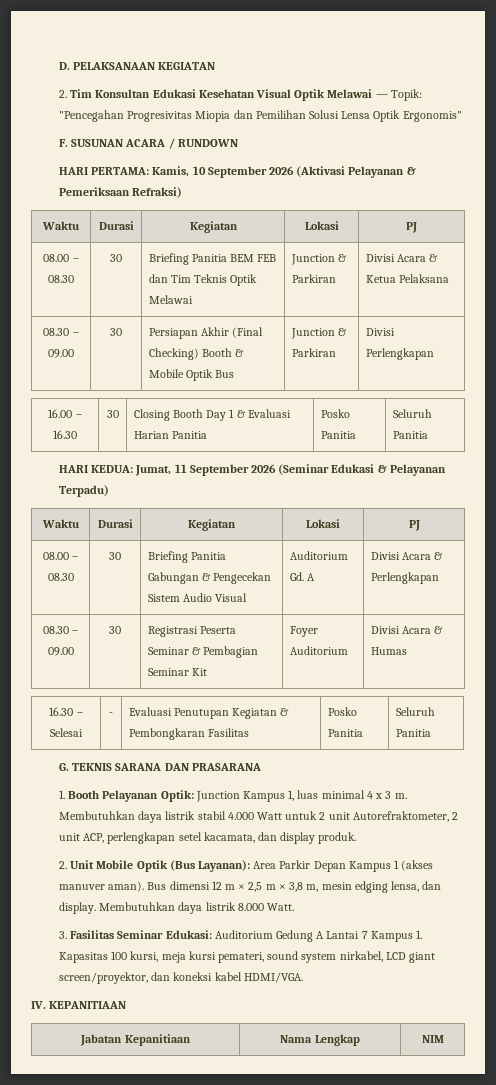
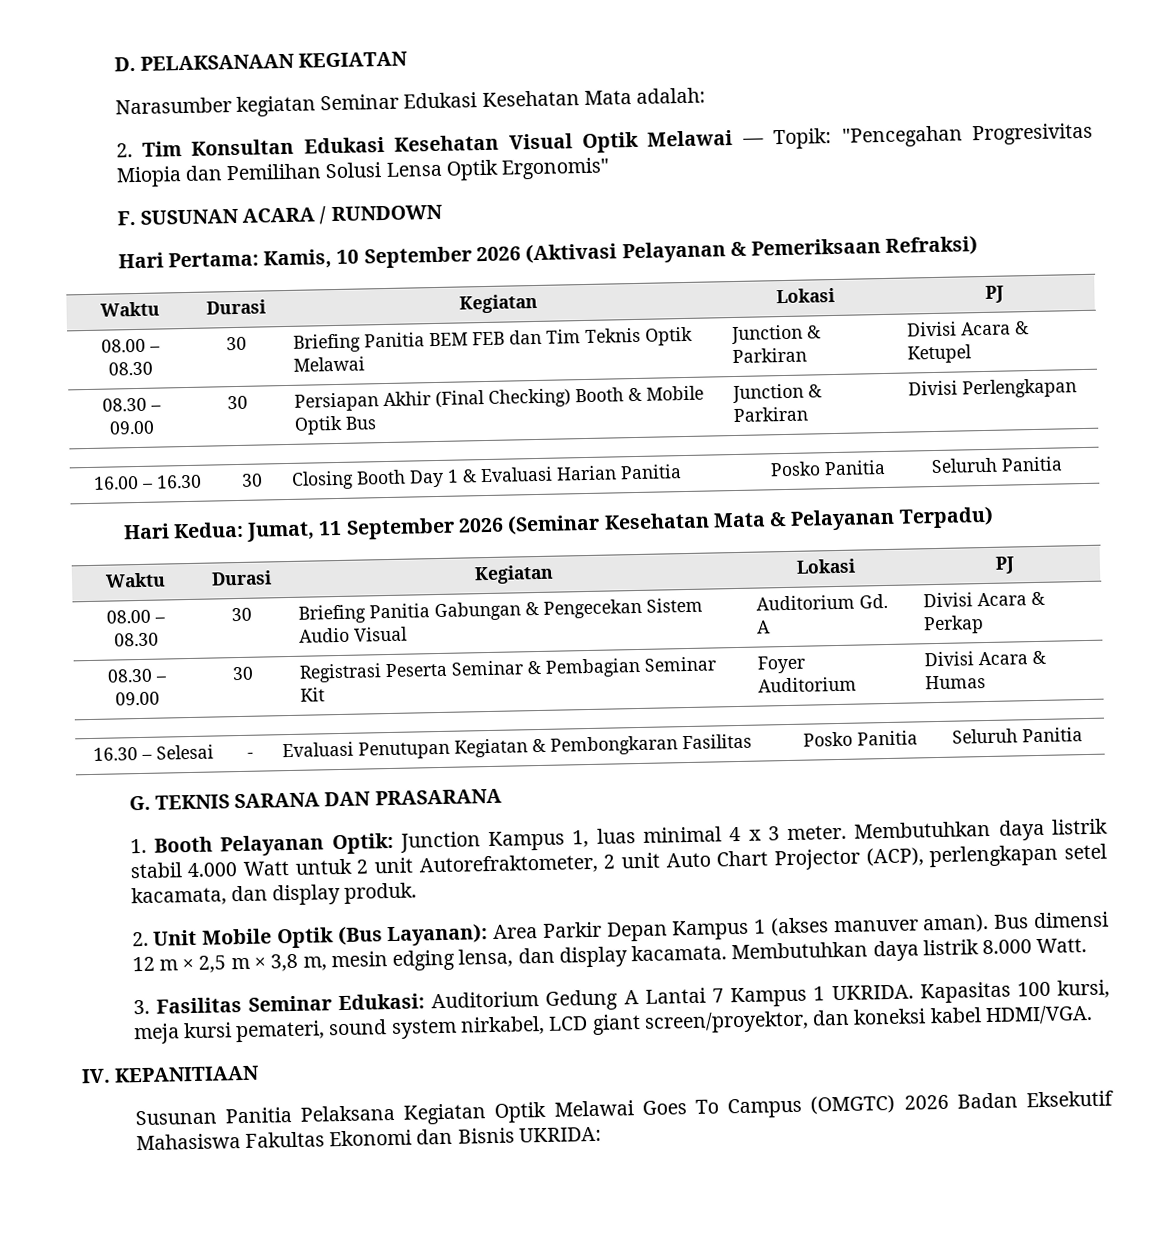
+ Narasumber kegiatan Seminar Edukasi Kesehatan Mata adalah:
- HARI PERTAMA: Kamis, 10 September 2026 (Aktivasi Pelayanan & Pemeriksaan Refraksi)
+ Hari Pertama: Kamis, 10 September 2026 (Aktivasi Pelayanan & Pemeriksaan Refraksi)
- 08.00 – 08.30 | 30 | Briefing Panitia BEM FEB dan Tim Teknis Optik Melawai | Junction & Parkiran | Divisi Acara & Ketua Pelaksana
+ 08.00 – 08.30 | 30 | Briefing Panitia BEM FEB dan Tim Teknis Optik Melawai | Junction & Parkiran | Divisi Acara & Ketupel
- HARI KEDUA: Jumat, 11 September 2026 (Seminar Edukasi & Pelayanan Terpadu)
+ Hari Kedua: Jumat, 11 September 2026 (Seminar Kesehatan Mata & Pelayanan Terpadu)
- 08.00 – 08.30 | 30 | Briefing Panitia Gabungan & Pengecekan Sistem Audio Visual | Auditorium Gd. A | Divisi Acara & Perlengkapan
+ 08.00 – 08.30 | 30 | Briefing Panitia Gabungan & Pengecekan Sistem Audio Visual | Auditorium Gd. A | Divisi Acara & Perkap
- 1. Booth Pelayanan Optik: Junction Kampus 1, luas minimal 4 x 3 m.
+ 1. Booth Pelayanan Optik: Junction Kampus 1, luas minimal 4 x 3 meter.
- Membutuhkan daya listrik stabil 4.000 Watt untuk 2 unit Autorefraktometer, 2 unit ACP, perlengkapan setel kacamata, dan display produk.
+ Membutuhkan daya listrik stabil 4.000 Watt untuk 2 unit Autorefraktometer, 2 unit Auto Chart Projector (ACP), perlengkapan setel kacamata, dan display produk.
- Bus dimensi 12 m × 2,5 m × 3,8 m, mesin edging lensa, dan display.
+ Bus dimensi 12 m × 2,5 m × 3,8 m, mesin edging lensa, dan display kacamata.
- 3. Fasilitas Seminar Edukasi: Auditorium Gedung A Lantai 7 Kampus 1. Kapasitas 100 kursi, meja kursi pemateri, sound system nirkabel, LCD giant screen/proyektor, dan koneksi kabel HDMI/VGA.
+ 3. Fasilitas Seminar Edukasi: Auditorium Gedung A Lantai 7 Kampus 1 UKRIDA. Kapasitas 100 kursi, meja kursi pemateri, sound system nirkabel, LCD giant screen/proyektor, dan koneksi kabel HDMI/VGA.
- Jabatan Kepanitiaan | Nama Lengkap | NIM
+ Susunan Panitia Pelaksana Kegiatan Optik Melawai Goes To Campus (OMGTC) 2026 Badan Eksekutif Mahasiswa Fakultas Ekonomi dan Bisnis UKRIDA:

